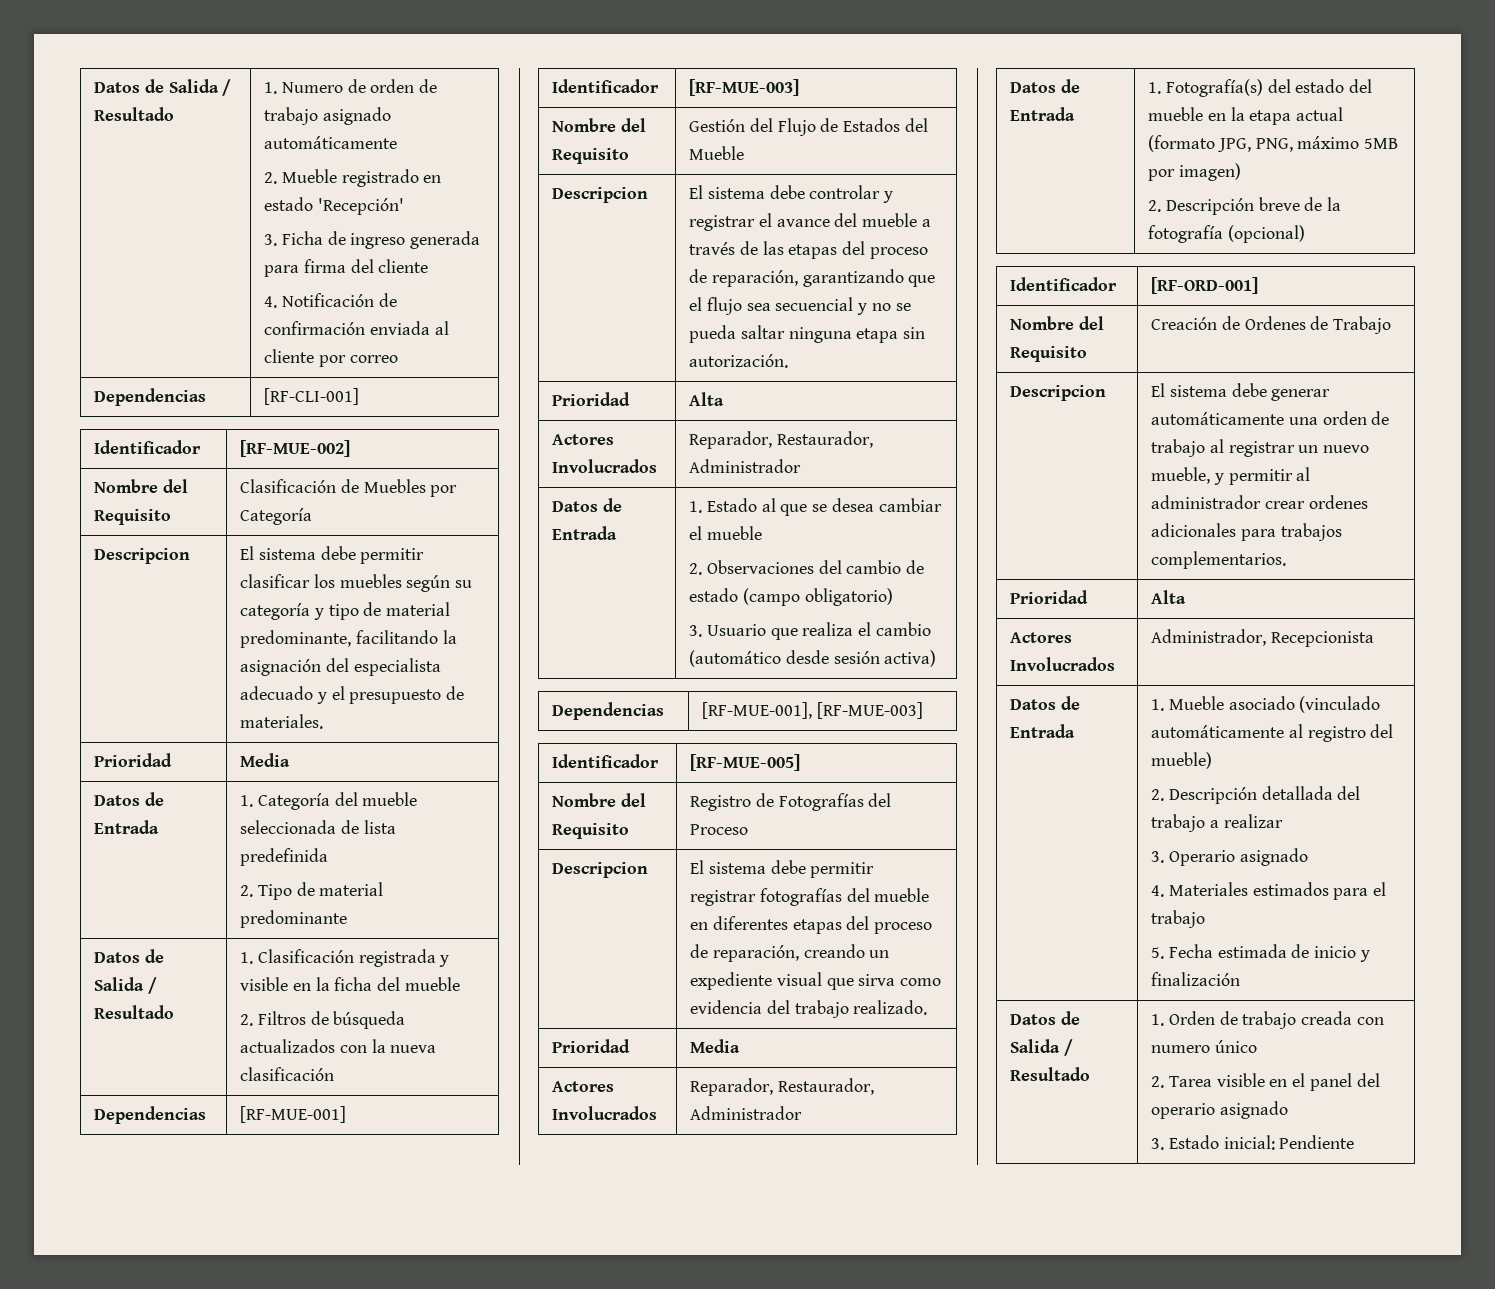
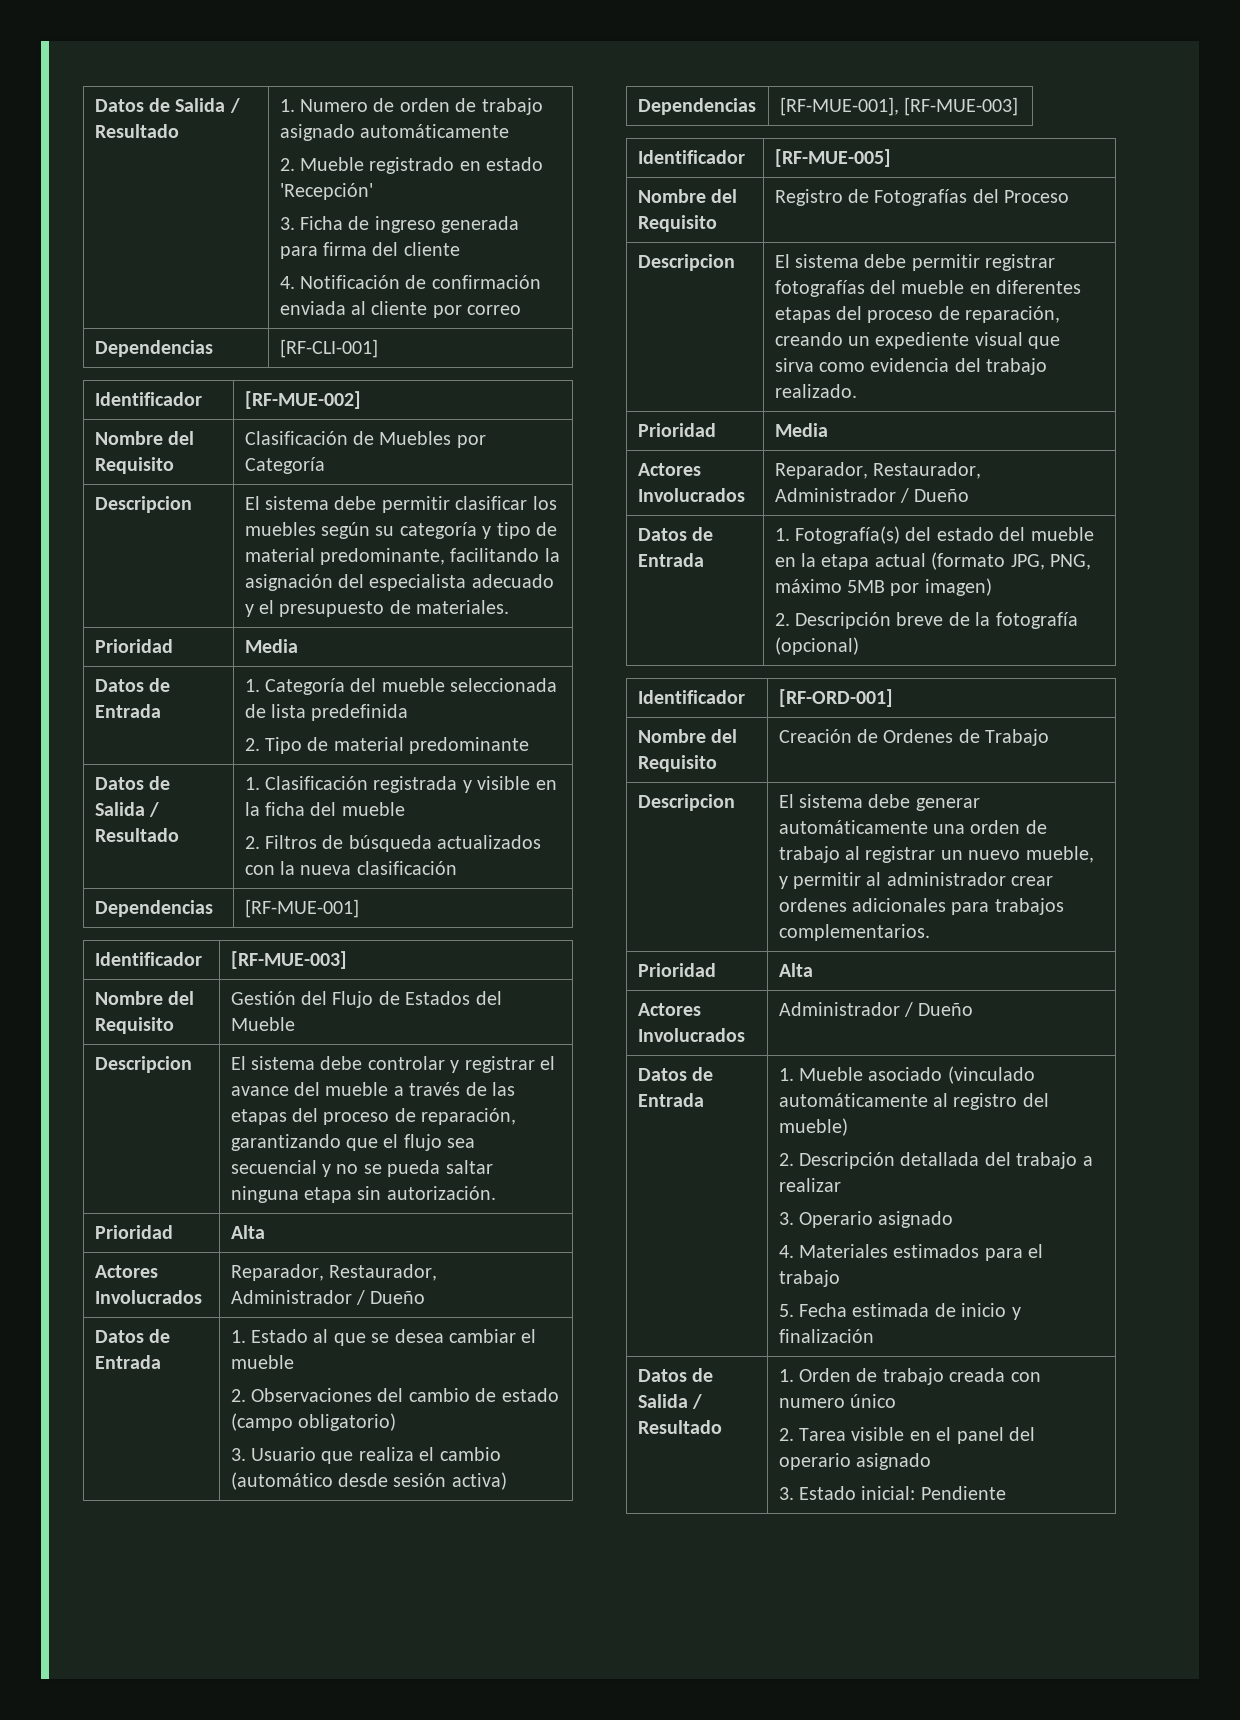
  Descripcion | El sistema debe controlar y registrar el avance del mueble a través de las etapas del proceso de reparación, garantizando que el flujo sea secuencial y no se pueda saltar ninguna etapa sin autorización.
  Prioridad | Alta
- Actores Involucrados | Reparador, Restaurador, Administrador
+ Actores Involucrados | Reparador, Restaurador, Administrador / Dueño
  Descripcion | El sistema debe permitir registrar fotografías del mueble en diferentes etapas del proceso de reparación, creando un expediente visual que sirva como evidencia del trabajo realizado.
  Prioridad | Media
- Actores Involucrados | Reparador, Restaurador, Administrador
+ Actores Involucrados | Reparador, Restaurador, Administrador / Dueño
- Actores Involucrados | Administrador, Recepcionista
+ Actores Involucrados | Administrador / Dueño

